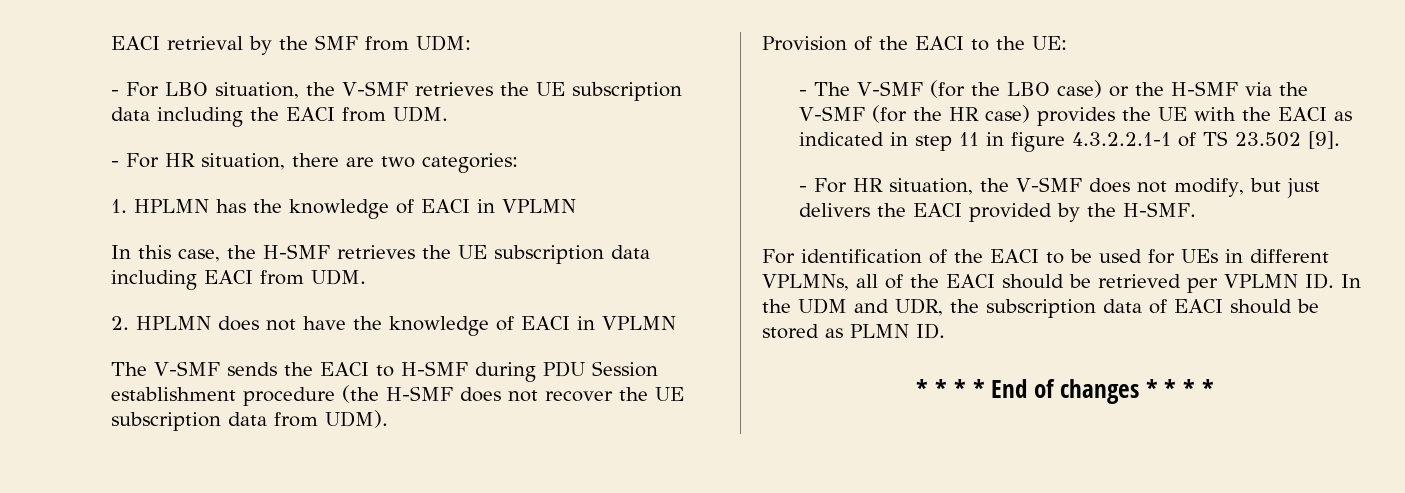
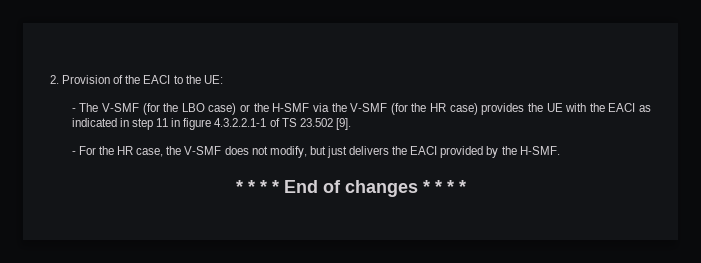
- EACI retrieval by the SMF from UDM:
- - For LBO situation, the V-SMF retrieves the UE subscription data including the EACI from UDM.
- - For HR situation, there are two categories:
- 1. HPLMN has the knowledge of EACI in VPLMN
- In this case, the H-SMF retrieves the UE subscription data including EACI from UDM.
- 2. HPLMN does not have the knowledge of EACI in VPLMN
- The V-SMF sends the EACI to H-SMF during PDU Session establishment procedure (the H-SMF does not recover the UE subscription data from UDM).
- Provision of the EACI to the UE:
+ 2. Provision of the EACI to the UE:
- - For HR situation, the V-SMF does not modify, but just delivers the EACI provided by the H-SMF.
+ - For the HR case, the V-SMF does not modify, but just delivers the EACI provided by the H-SMF.
- For identification of the EACI to be used for UEs in different VPLMNs, all of the EACI should be retrieved per VPLMN ID. In the UDM and UDR, the subscription data of EACI should be stored as PLMN ID.

